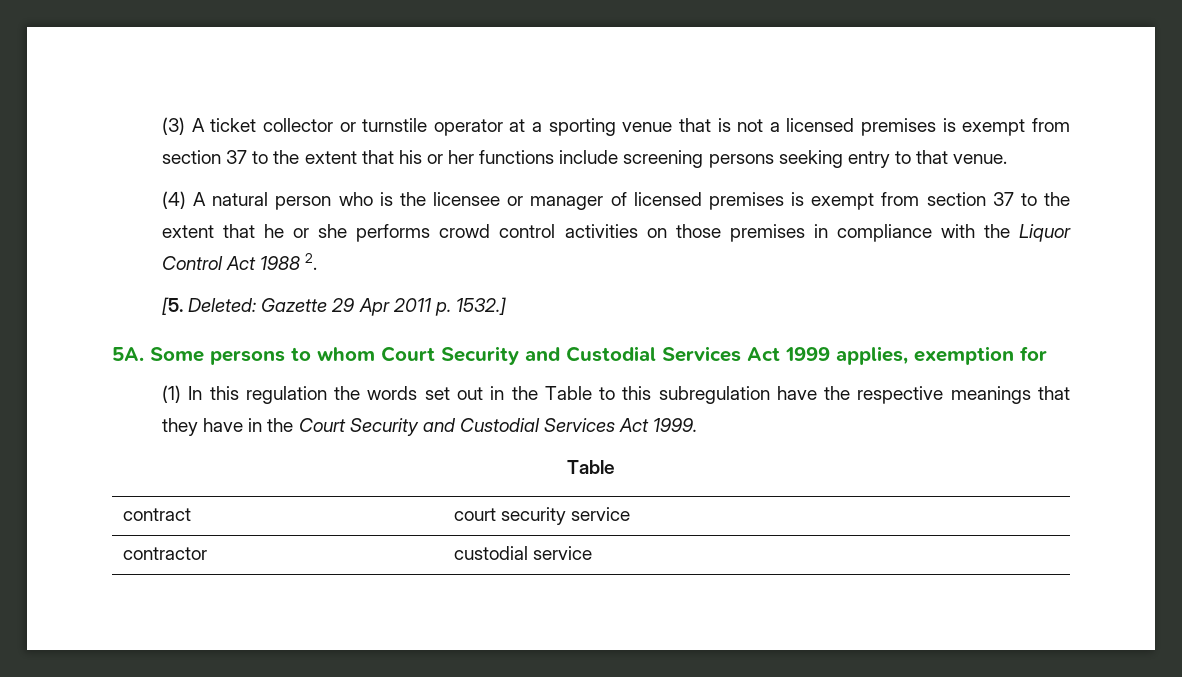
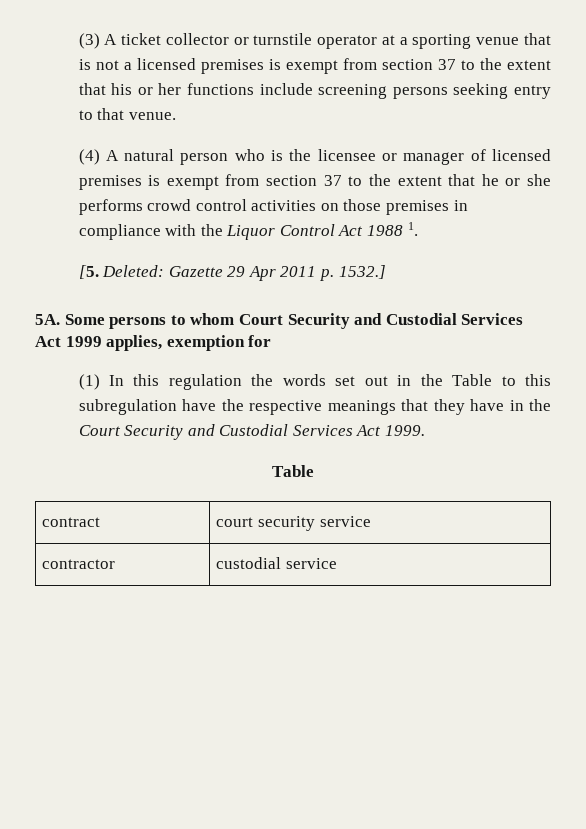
- (4) A natural person who is the licensee or manager of licensed premises is exempt from section 37 to the extent that he or she performs crowd control activities on those premises in compliance with the Liquor Control Act 1988 2.
+ (4) A natural person who is the licensee or manager of licensed premises is exempt from section 37 to the extent that he or she performs crowd control activities on those premises in compliance with the Liquor Control Act 1988 1.

